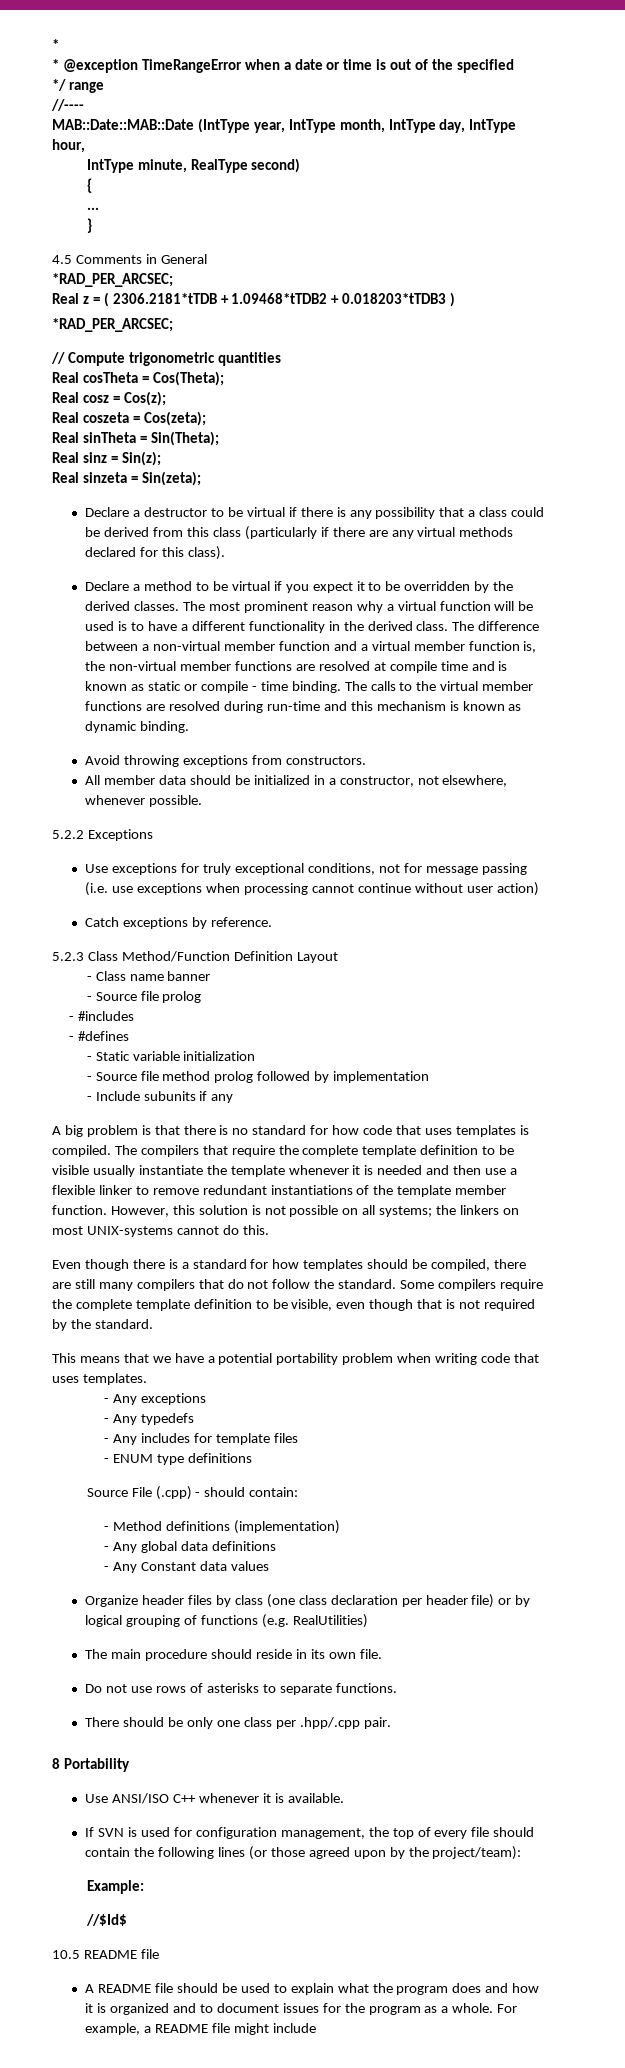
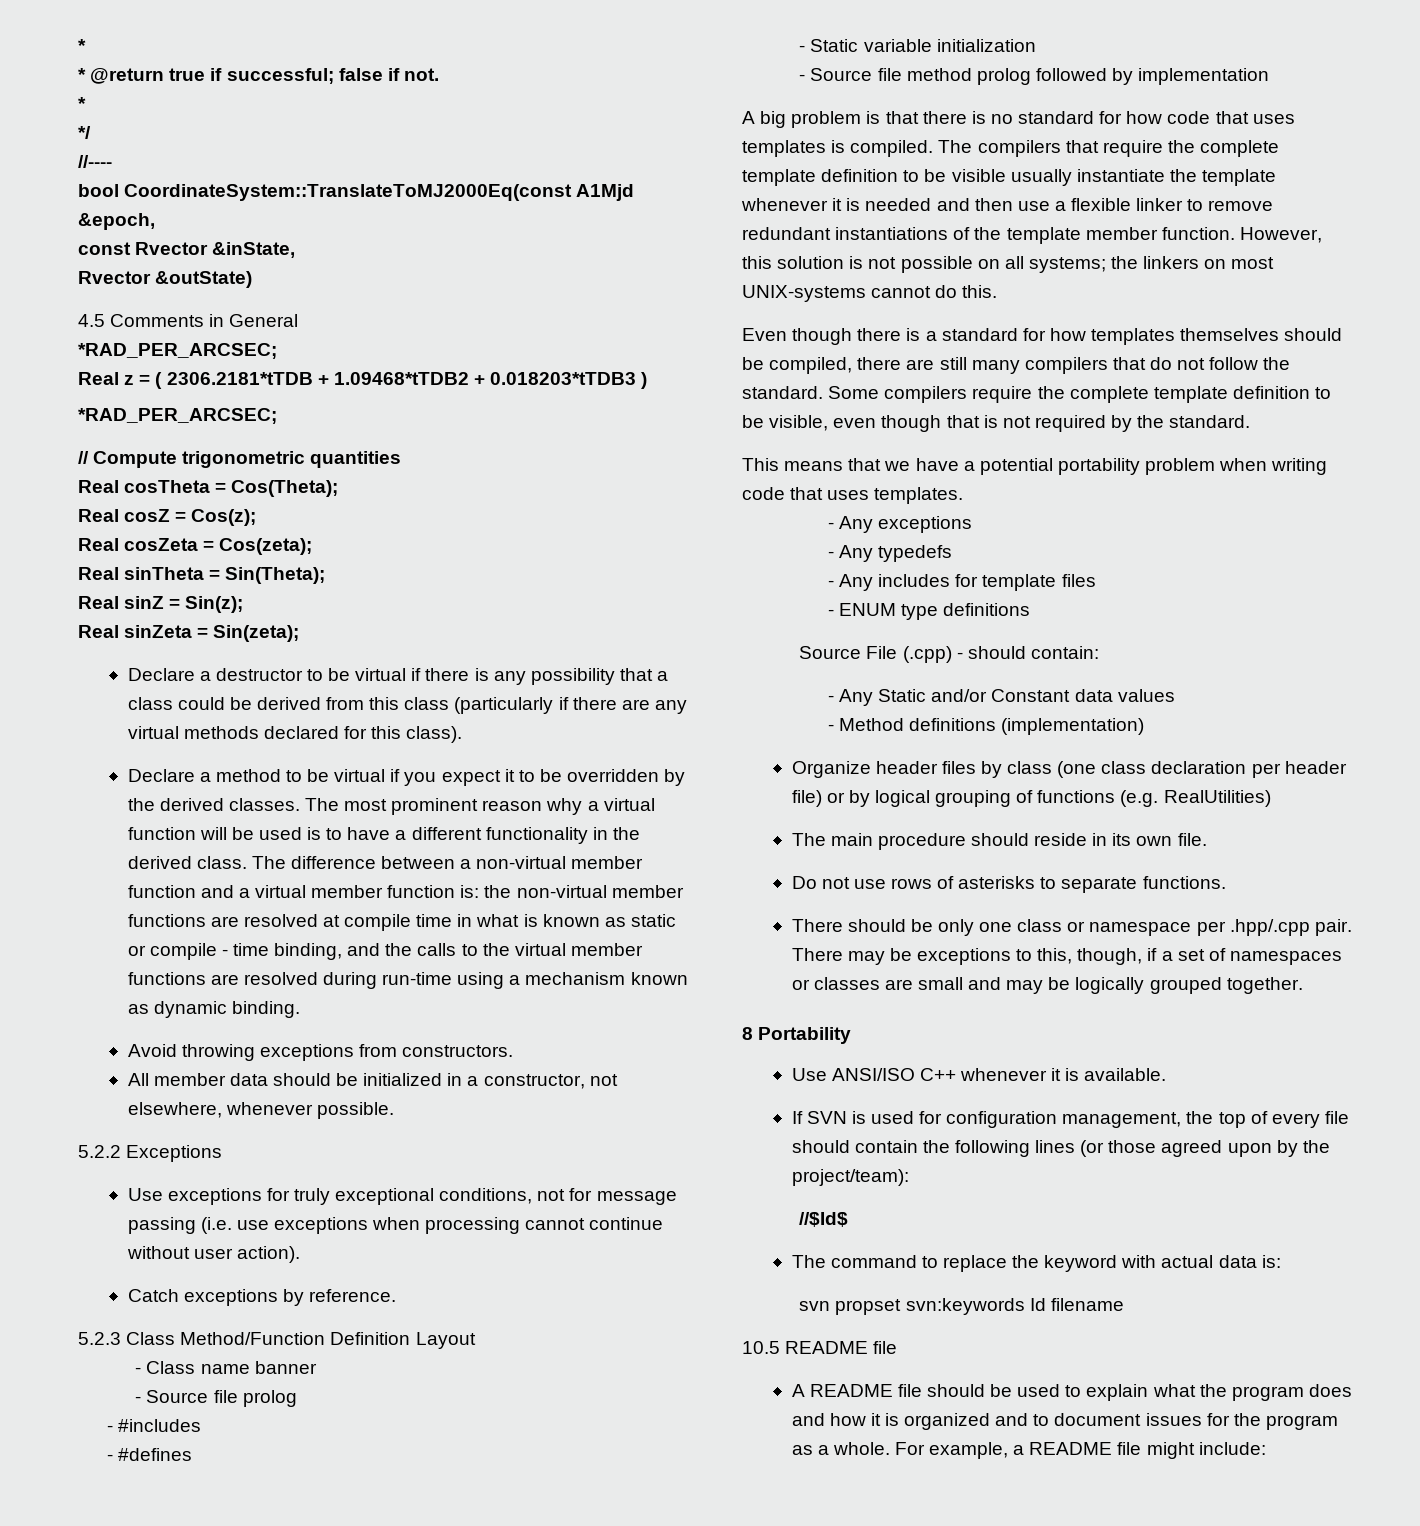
- * @exception TimeRangeError when a date or time is out of the specified
+ * @return true if successful; false if not.
+ *
- */ range
+ */
- MAB::Date::MAB::Date (IntType year, IntType month, IntType day, IntType hour,
- IntType minute, RealType second)
- {
- ...
- }
+ bool CoordinateSystem::TranslateToMJ2000Eq(const A1Mjd &epoch,
+ const Rvector &inState,
+ Rvector &outState)
- Real cosz = Cos(z);
+ Real cosZ = Cos(z);
- Real coszeta = Cos(zeta);
+ Real cosZeta = Cos(zeta);
- Real sinz = Sin(z);
+ Real sinZ = Sin(z);
- Real sinzeta = Sin(zeta);
+ Real sinZeta = Sin(zeta);
- The difference between a non-virtual member function and a virtual member function is, the non-virtual member functions are resolved at compile time and is known as static or compile - time binding. The calls to the virtual member functions are resolved during run-time and this mechanism is known as dynamic binding.
+ The difference between a non-virtual member function and a virtual member function is: the non-virtual member functions are resolved at compile time in what is known as static or compile - time binding, and the calls to the virtual member functions are resolved during run-time using a mechanism known as dynamic binding.
- Use exceptions for truly exceptional conditions, not for message passing (i.e. use exceptions when processing cannot continue without user action)
+ Use exceptions for truly exceptional conditions, not for message passing (i.e. use exceptions when processing cannot continue without user action).
- - Include subunits if any
- Even though there is a standard for how templates should be compiled, there are still many compilers that do not follow the standard.
+ Even though there is a standard for how templates themselves should be compiled, there are still many compilers that do not follow the standard.
+ - Any Static and/or Constant data values
  - Method definitions (implementation)
- - Any global data definitions
- - Any Constant data values
- There should be only one class per .hpp/.cpp pair.
+ There should be only one class or namespace per .hpp/.cpp pair. There may be exceptions to this, though, if a set of namespaces or classes are small and may be logically grouped together.
- Example:
  //$Id$
+ The command to replace the keyword with actual data is:
+ svn propset svn:keywords Id filename
- For example, a README file might include
+ For example, a README file might include:

